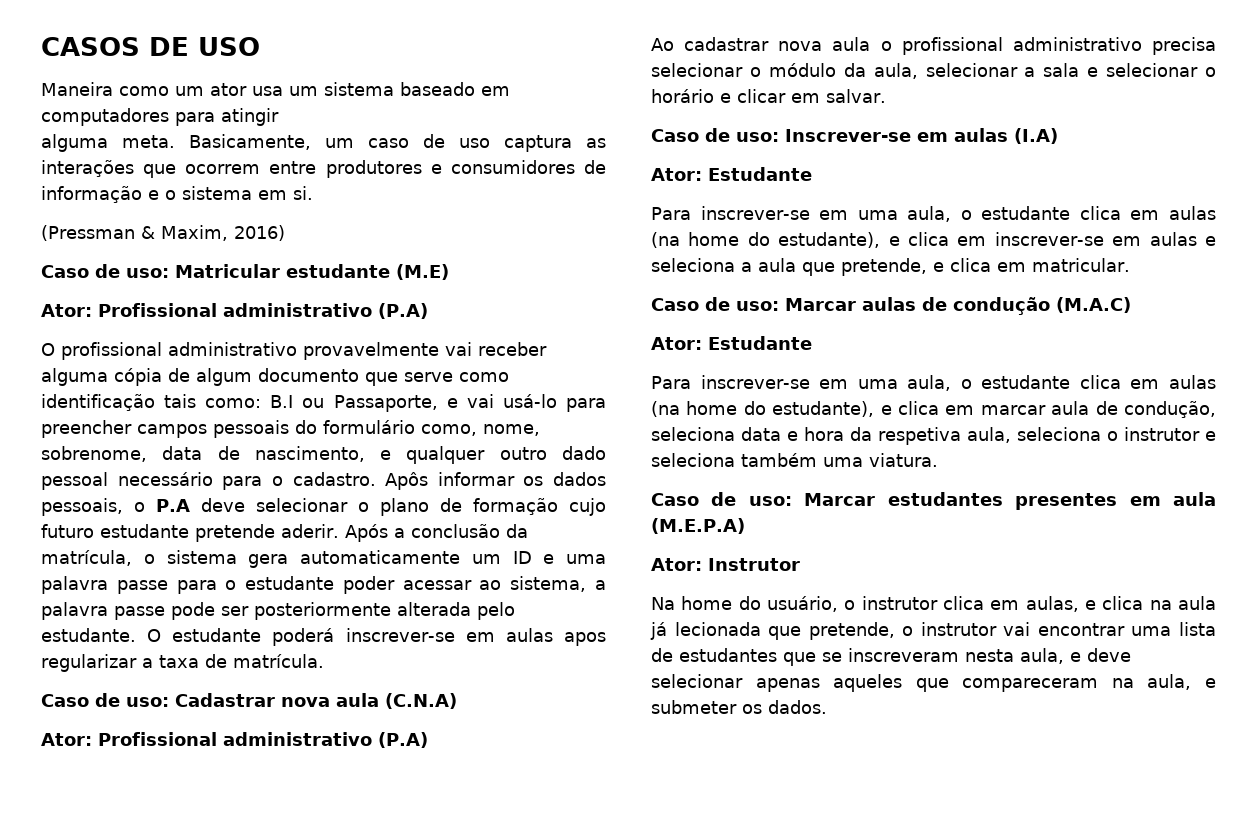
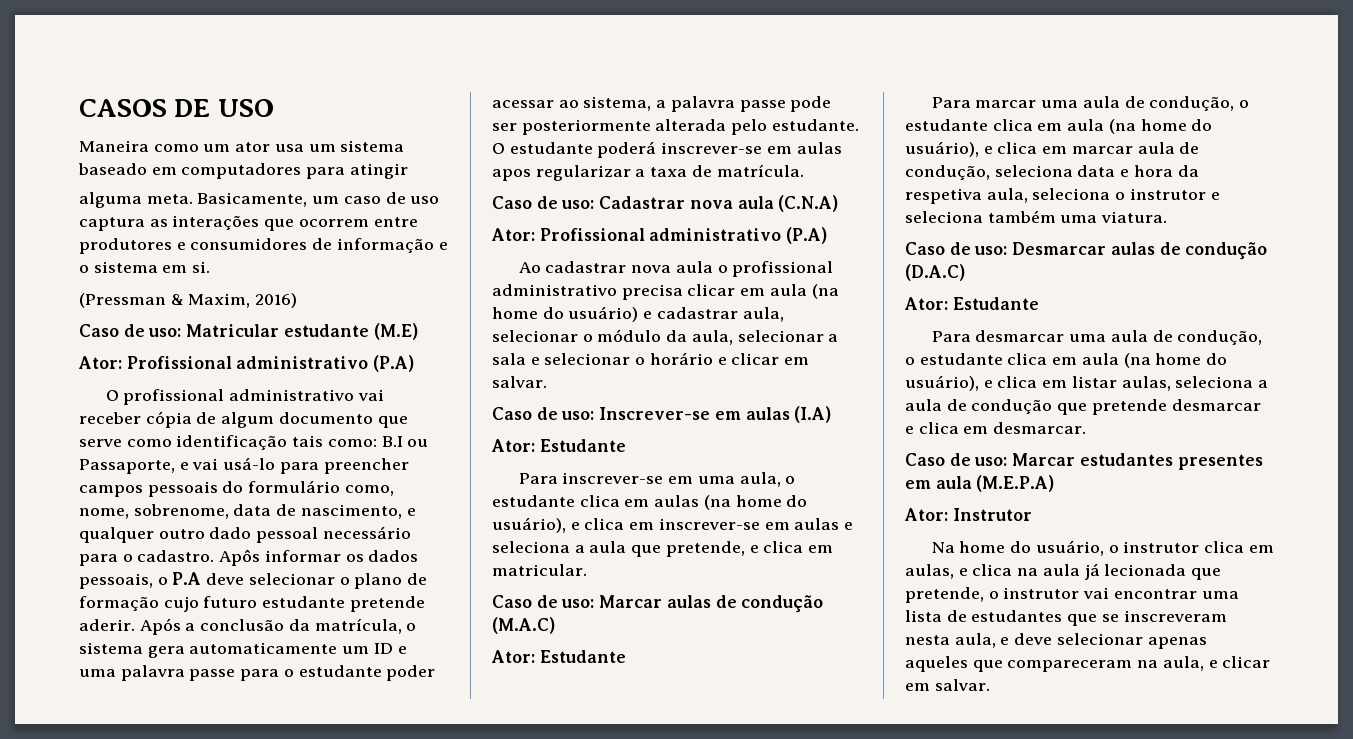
- O profissional administrativo provavelmente vai receber alguma cópia de algum documento que serve como identificação tais como: B.I ou Passaporte, e vai usá-lo para preencher campos pessoais do formulário como, nome, sobrenome, data de nascimento, e qualquer outro dado pessoal necessário para o cadastro.
+ O profissional administrativo vai receber cópia de algum documento que serve como identificação tais como: B.I ou Passaporte, e vai usá-lo para preencher campos pessoais do formulário como, nome, sobrenome, data de nascimento, e qualquer outro dado pessoal necessário para o cadastro.
- Ao cadastrar nova aula o profissional administrativo precisa selecionar o módulo da aula, selecionar a sala e selecionar o horário e clicar em salvar.
+ Ao cadastrar nova aula o profissional administrativo precisa clicar em aula (na home do usuário) e cadastrar aula, selecionar o módulo da aula, selecionar a sala e selecionar o horário e clicar em salvar.
- Para inscrever-se em uma aula, o estudante clica em aulas (na home do estudante), e clica em inscrever-se em aulas e seleciona a aula que pretende, e clica em matricular.
+ Para inscrever-se em uma aula, o estudante clica em aulas (na home do usuário), e clica em inscrever-se em aulas e seleciona a aula que pretende, e clica em matricular.
- Para inscrever-se em uma aula, o estudante clica em aulas (na home do estudante), e clica em marcar aula de condução, seleciona data e hora da respetiva aula, seleciona o instrutor e seleciona também uma viatura.
+ Para marcar uma aula de condução, o estudante clica em aula (na home do usuário), e clica em marcar aula de condução, seleciona data e hora da respetiva aula, seleciona o instrutor e seleciona também uma viatura.
+ Caso de uso: Desmarcar aulas de condução (D.A.C)
+ Ator: Estudante
+ Para desmarcar uma aula de condução, o estudante clica em aula (na home do usuário), e clica em listar aulas, seleciona a aula de condução que pretende desmarcar e clica em desmarcar.
- Na home do usuário, o instrutor clica em aulas, e clica na aula já lecionada que pretende, o instrutor vai encontrar uma lista de estudantes que se inscreveram nesta aula, e deve selecionar apenas aqueles que compareceram na aula, e submeter os dados.
+ Na home do usuário, o instrutor clica em aulas, e clica na aula já lecionada que pretende, o instrutor vai encontrar uma lista de estudantes que se inscreveram nesta aula, e deve selecionar apenas aqueles que compareceram na aula, e clicar em salvar.

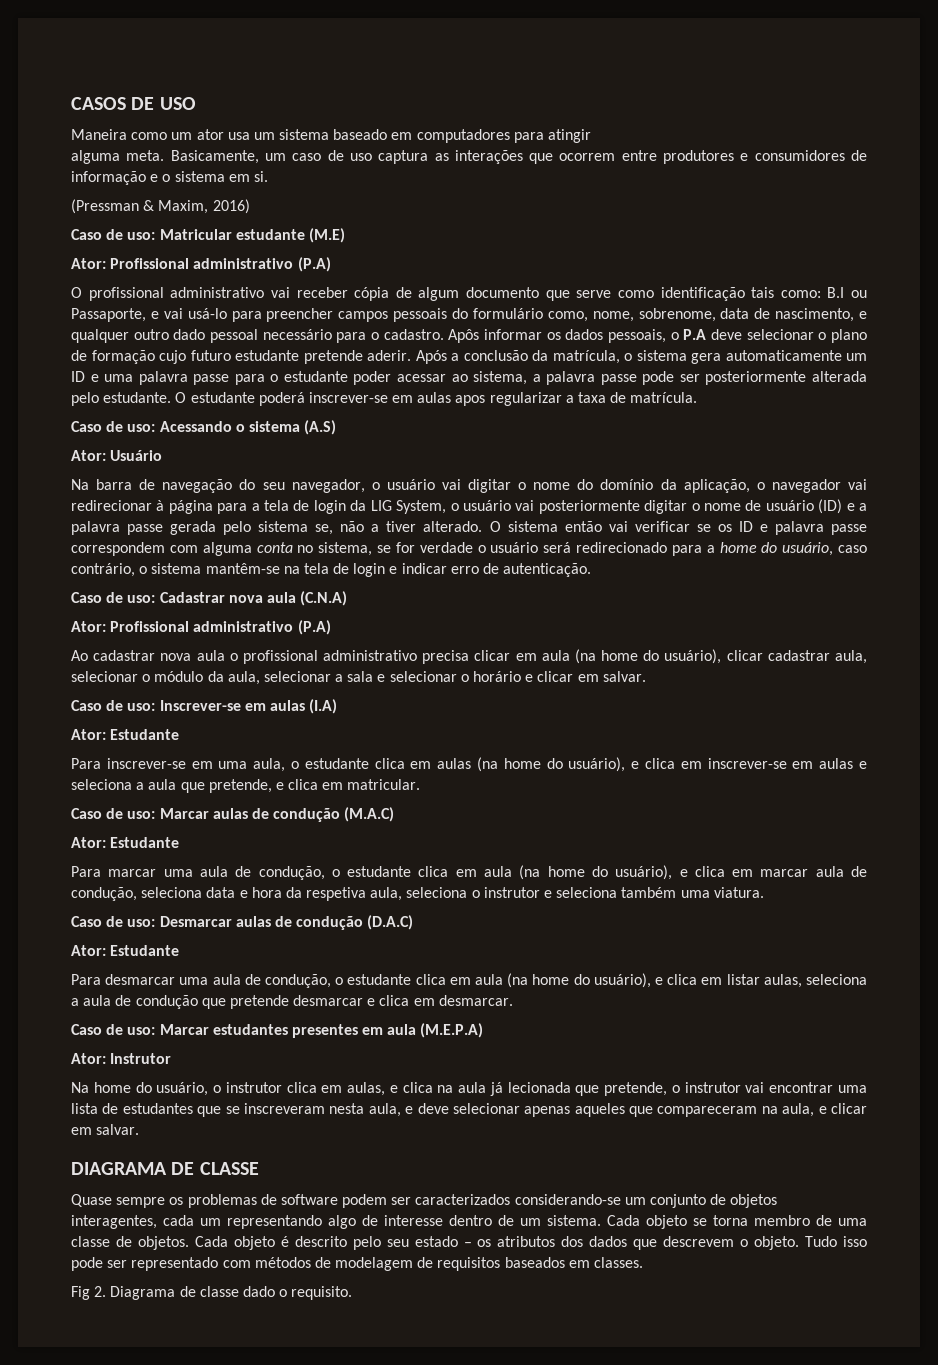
+ Caso de uso: Acessando o sistema (A.S)
+ Ator: Usuário
+ Na barra de navegação do seu navegador, o usuário vai digitar o nome do domínio da aplicação, o navegador vai redirecionar à página para a tela de login da LIG System, o usuário vai posteriormente digitar o nome de usuário (ID) e a palavra passe gerada pelo sistema se, não a tiver alterado. O sistema então vai verificar se os ID e palavra passe correspondem com alguma conta no sistema, se for verdade o usuário será redirecionado para a home do usuário, caso contrário, o sistema mantêm-se na tela de login e indicar erro de autenticação.
- Ao cadastrar nova aula o profissional administrativo precisa clicar em aula (na home do usuário) e cadastrar aula, selecionar o módulo da aula, selecionar a sala e selecionar o horário e clicar em salvar.
+ Ao cadastrar nova aula o profissional administrativo precisa clicar em aula (na home do usuário), clicar cadastrar aula, selecionar o módulo da aula, selecionar a sala e selecionar o horário e clicar em salvar.
+ DIAGRAMA DE CLASSE
+ Quase sempre os problemas de software podem ser caracterizados considerando-se um conjunto de objetos interagentes, cada um representando algo de interesse dentro de um sistema. Cada objeto se torna membro de uma classe de objetos. Cada objeto é descrito pelo seu estado – os atributos dos dados que descrevem o objeto. Tudo isso pode ser representado com métodos de modelagem de requisitos baseados em classes.
+ Fig 2. Diagrama de classe dado o requisito.

